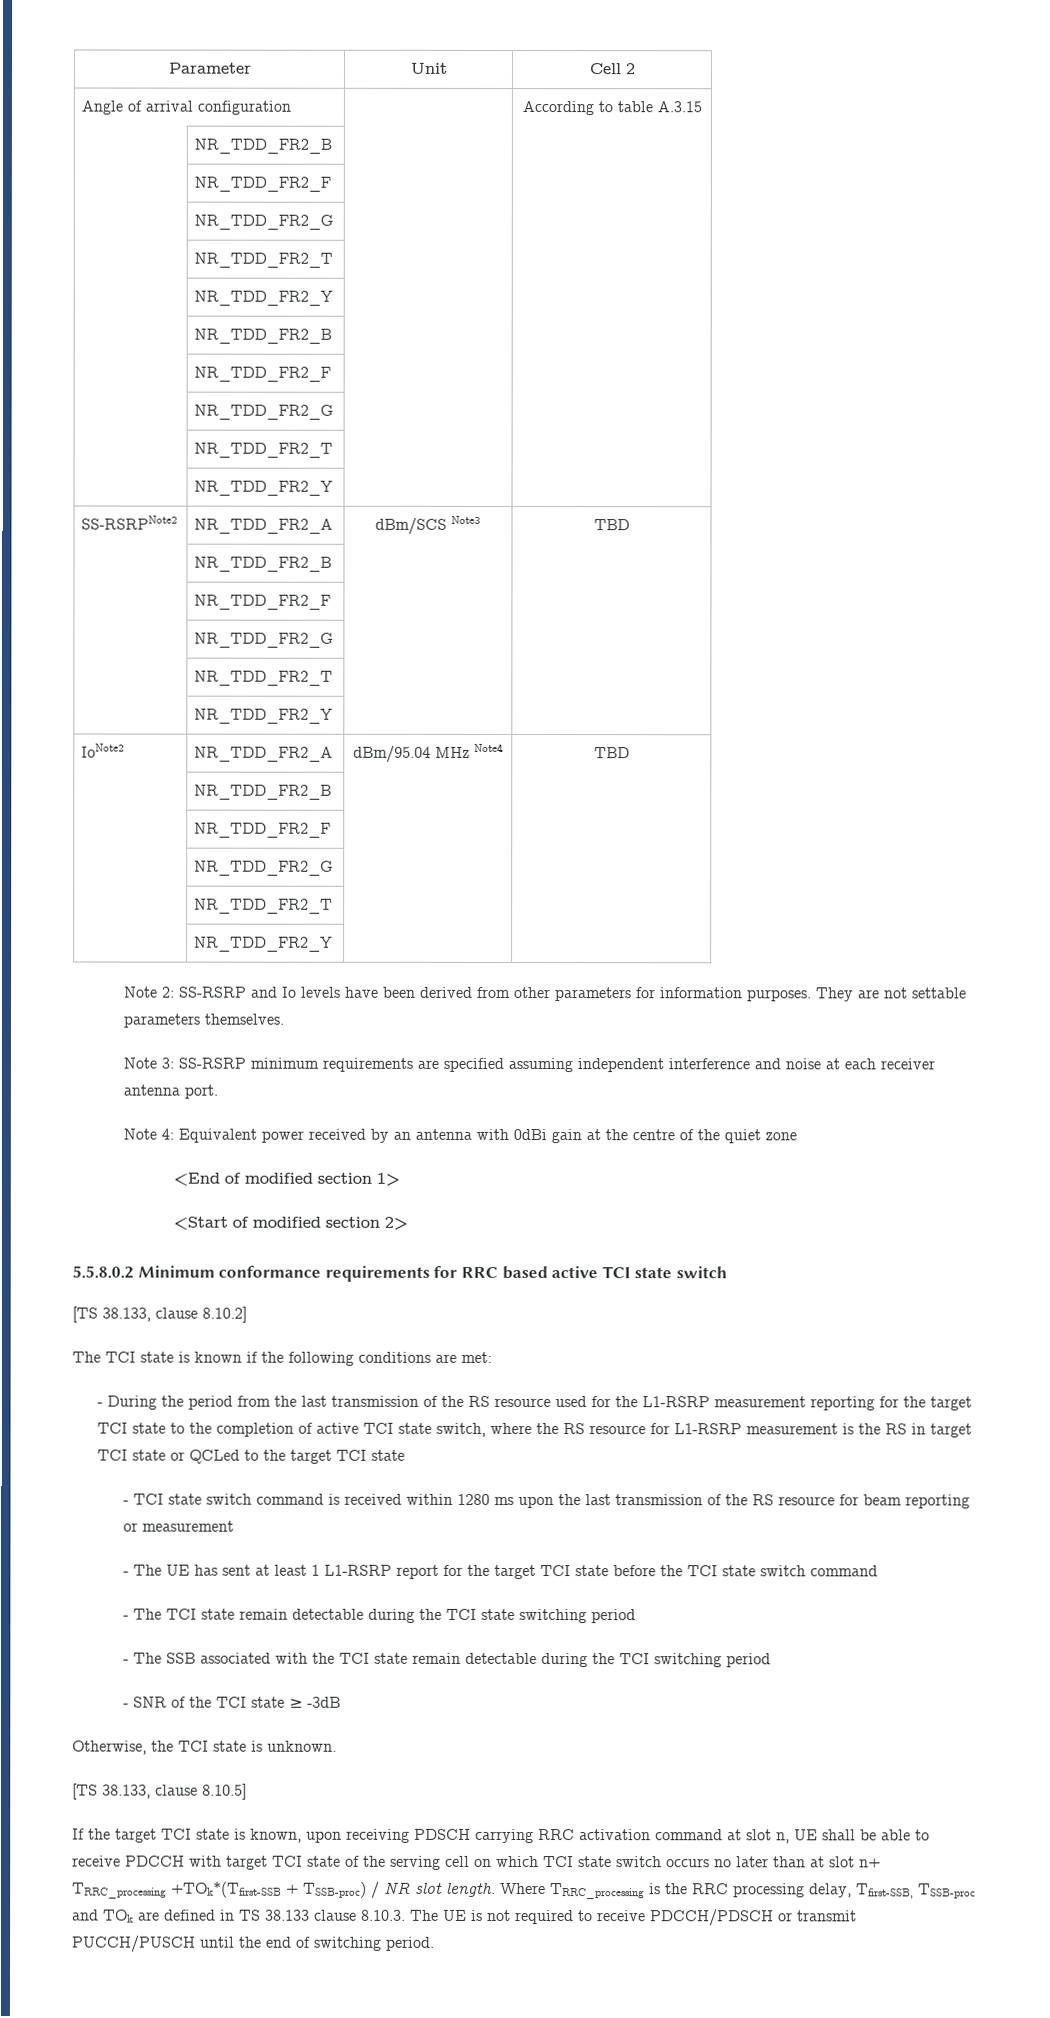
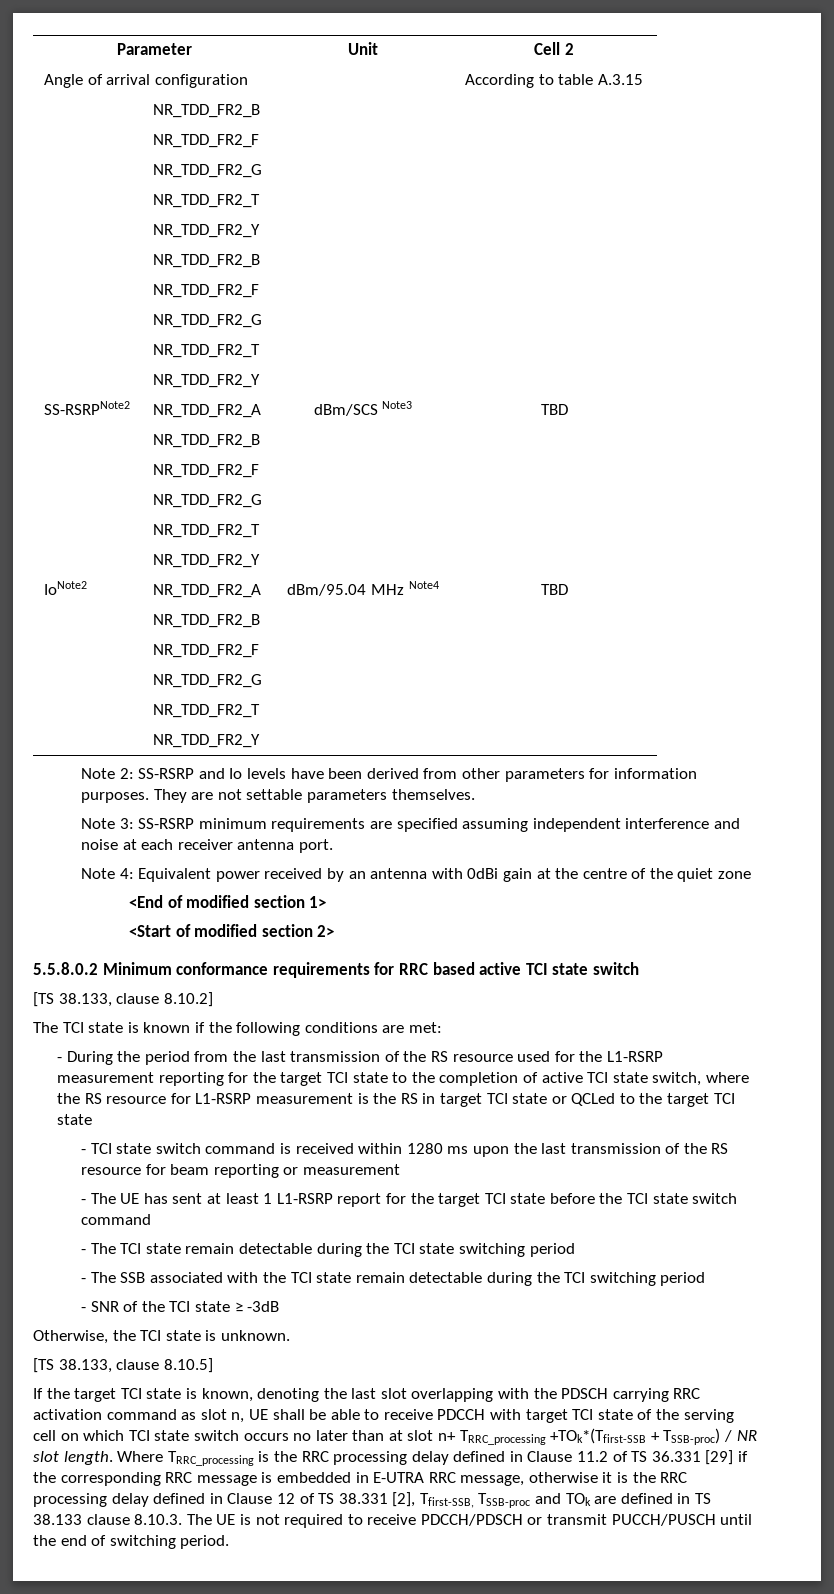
- If the target TCI state is known, upon receiving PDSCH carrying RRC activation command at slot n, UE shall be able to receive PDCCH with target TCI state of the serving cell on which TCI state switch occurs no later than at slot n+ TRRC_processing +TOk*(Tfirst-SSB + TSSB-proc) / NR slot length.
+ If the target TCI state is known, denoting the last slot overlapping with the PDSCH carrying RRC activation command as slot n, UE shall be able to receive PDCCH with target TCI state of the serving cell on which TCI state switch occurs no later than at slot n+ TRRC_processing +TOk*(Tfirst-SSB + TSSB-proc) / NR slot length.
- Where TRRC_processing is the RRC processing delay, Tfirst-SSB, TSSB-proc and TOk are defined in TS 38.133 clause 8.10.3. The UE is not required to receive PDCCH/PDSCH or transmit PUCCH/PUSCH until the end of switching period.
+ Where TRRC_processing is the RRC processing delay defined in Clause 11.2 of TS 36.331 [29] if the corresponding RRC message is embedded in E-UTRA RRC message, otherwise it is the RRC processing delay defined in Clause 12 of TS 38.331 [2], Tfirst-SSB, TSSB-proc and TOk are defined in TS 38.133 clause 8.10.3. The UE is not required to receive PDCCH/PDSCH or transmit PUCCH/PUSCH until the end of switching period.

